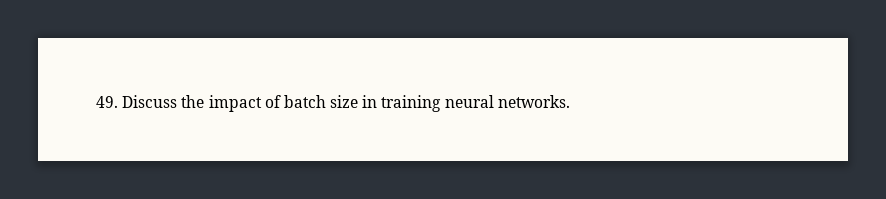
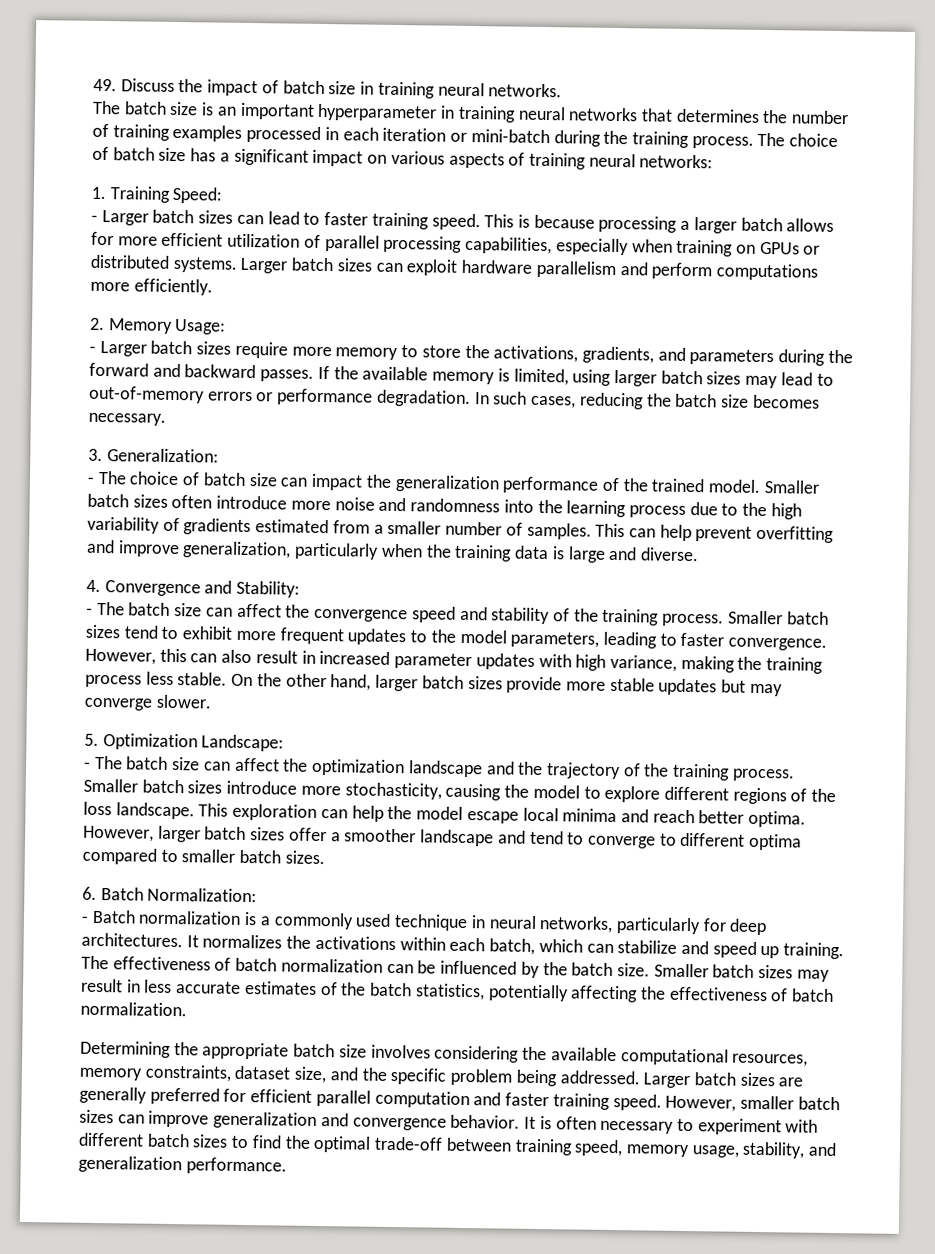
+ The batch size is an important hyperparameter in training neural networks that determines the number of training examples processed in each iteration or mini-batch during the training process. The choice of batch size has a significant impact on various aspects of training neural networks:
+ 1. Training Speed:
+ - Larger batch sizes can lead to faster training speed. This is because processing a larger batch allows for more efficient utilization of parallel processing capabilities, especially when training on GPUs or distributed systems. Larger batch sizes can exploit hardware parallelism and perform computations more efficiently.
+ 2. Memory Usage:
+ - Larger batch sizes require more memory to store the activations, gradients, and parameters during the forward and backward passes. If the available memory is limited, using larger batch sizes may lead to out-of-memory errors or performance degradation. In such cases, reducing the batch size becomes necessary.
+ 3. Generalization:
+ - The choice of batch size can impact the generalization performance of the trained model. Smaller batch sizes often introduce more noise and randomness into the learning process due to the high variability of gradients estimated from a smaller number of samples. This can help prevent overfitting and improve generalization, particularly when the training data is large and diverse.
+ 4. Convergence and Stability:
+ - The batch size can affect the convergence speed and stability of the training process. Smaller batch sizes tend to exhibit more frequent updates to the model parameters, leading to faster convergence. However, this can also result in increased parameter updates with high variance, making the training process less stable. On the other hand, larger batch sizes provide more stable updates but may converge slower.
+ 5. Optimization Landscape:
+ - The batch size can affect the optimization landscape and the trajectory of the training process. Smaller batch sizes introduce more stochasticity, causing the model to explore different regions of the loss landscape. This exploration can help the model escape local minima and reach better optima. However, larger batch sizes offer a smoother landscape and tend to converge to different optima compared to smaller batch sizes.
+ 6. Batch Normalization:
+ - Batch normalization is a commonly used technique in neural networks, particularly for deep architectures. It normalizes the activations within each batch, which can stabilize and speed up training. The effectiveness of batch normalization can be influenced by the batch size. Smaller batch sizes may result in less accurate estimates of the batch statistics, potentially affecting the effectiveness of batch normalization.
+ Determining the appropriate batch size involves considering the available computational resources, memory constraints, dataset size, and the specific problem being addressed. Larger batch sizes are generally preferred for efficient parallel computation and faster training speed. However, smaller batch sizes can improve generalization and convergence behavior. It is often necessary to experiment with different batch sizes to find the optimal trade-off between training speed, memory usage, stability, and generalization performance.

